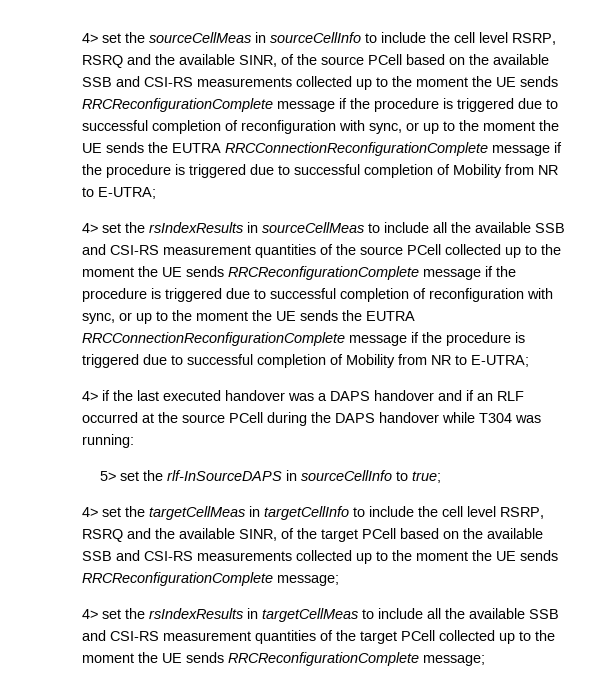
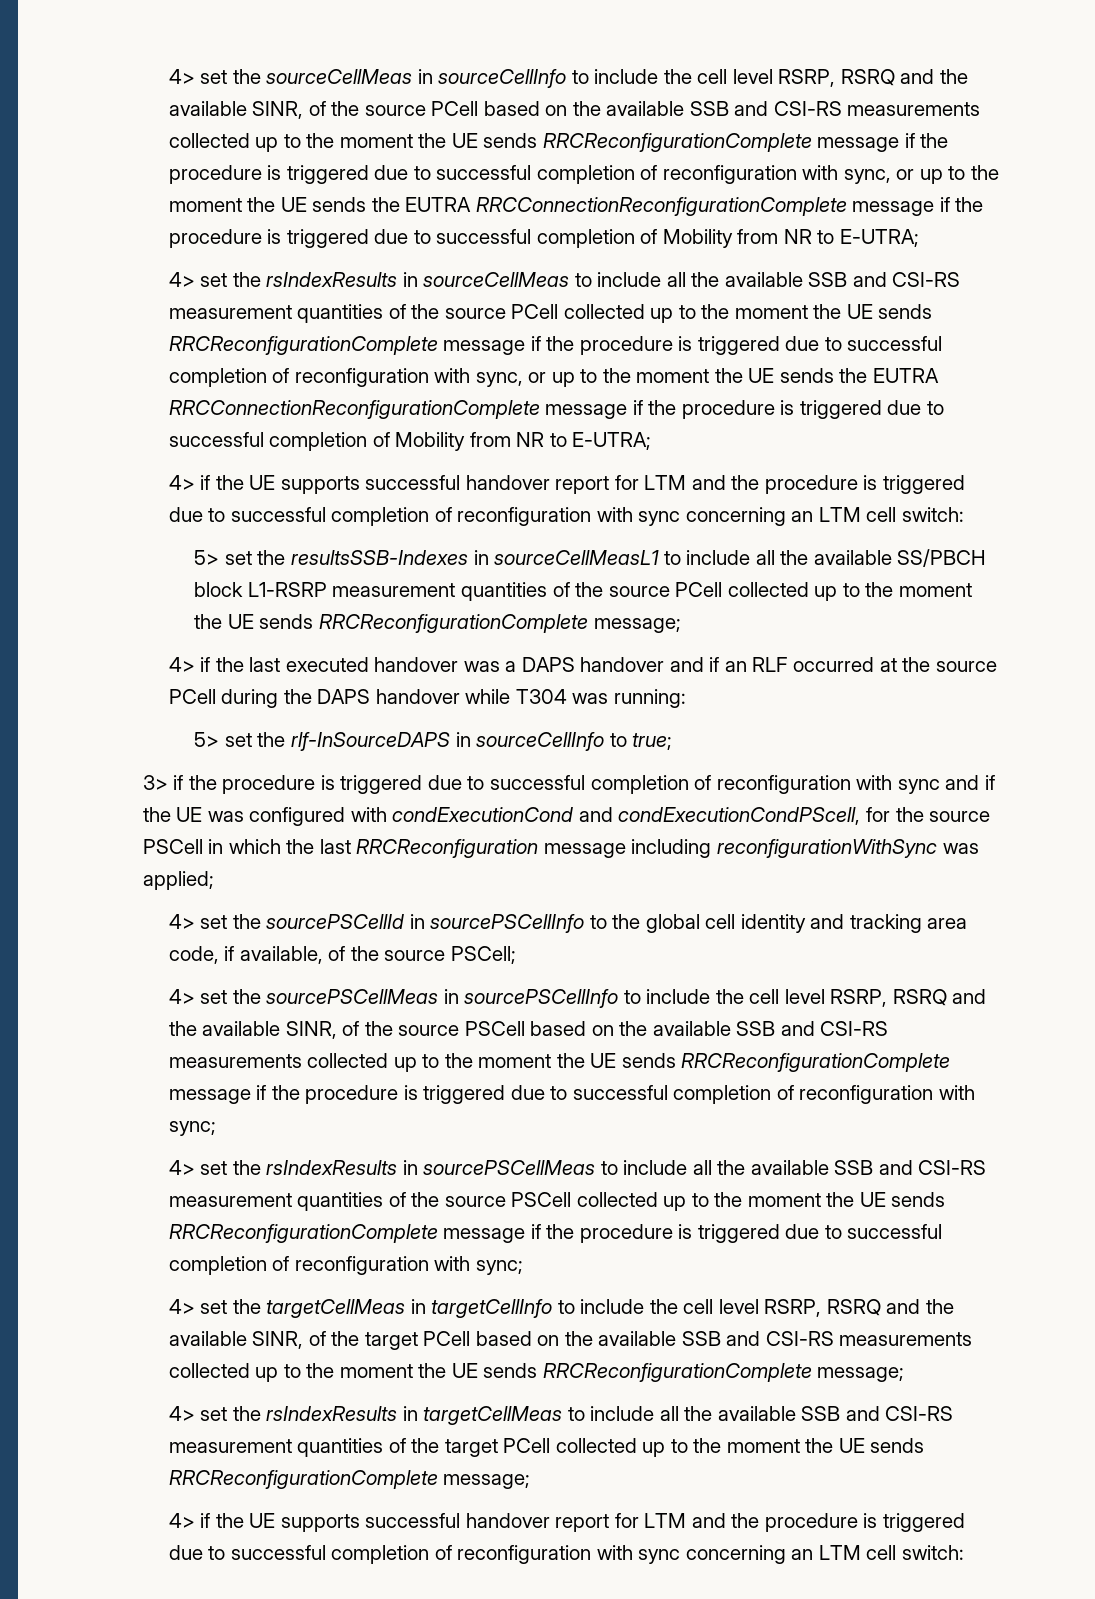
  4> set the rsIndexResults in sourceCellMeas to include all the available SSB and CSI-RS measurement quantities of the source PCell collected up to the moment the UE sends RRCReconfigurationComplete message if the procedure is triggered due to successful completion of reconfiguration with sync, or up to the moment the UE sends the EUTRA RRCConnectionReconfigurationComplete message if the procedure is triggered due to successful completion of Mobility from NR to E-UTRA;
+ 4> if the UE supports successful handover report for LTM and the procedure is triggered due to successful completion of reconfiguration with sync concerning an LTM cell switch:
+ 5> set the resultsSSB-Indexes in sourceCellMeasL1 to include all the available SS/PBCH block L1-RSRP measurement quantities of the source PCell collected up to the moment the UE sends RRCReconfigurationComplete message;
+ 3> if the procedure is triggered due to successful completion of reconfiguration with sync and if the UE was configured with condExecutionCond and condExecutionCondPScell, for the source PSCell in which the last RRCReconfiguration message including reconfigurationWithSync was applied;
+ 4> set the sourcePSCellId in sourcePSCellInfo to the global cell identity and tracking area code, if available, of the source PSCell;
+ 4> set the sourcePSCellMeas in sourcePSCellInfo to include the cell level RSRP, RSRQ and the available SINR, of the source PSCell based on the available SSB and CSI-RS measurements collected up to the moment the UE sends RRCReconfigurationComplete message if the procedure is triggered due to successful completion of reconfiguration with sync;
+ 4> set the rsIndexResults in sourcePSCellMeas to include all the available SSB and CSI-RS measurement quantities of the source PSCell collected up to the moment the UE sends RRCReconfigurationComplete message if the procedure is triggered due to successful completion of reconfiguration with sync;
  4> set the rsIndexResults in targetCellMeas to include all the available SSB and CSI-RS measurement quantities of the target PCell collected up to the moment the UE sends RRCReconfigurationComplete message;
+ 4> if the UE supports successful handover report for LTM and the procedure is triggered due to successful completion of reconfiguration with sync concerning an LTM cell switch:

